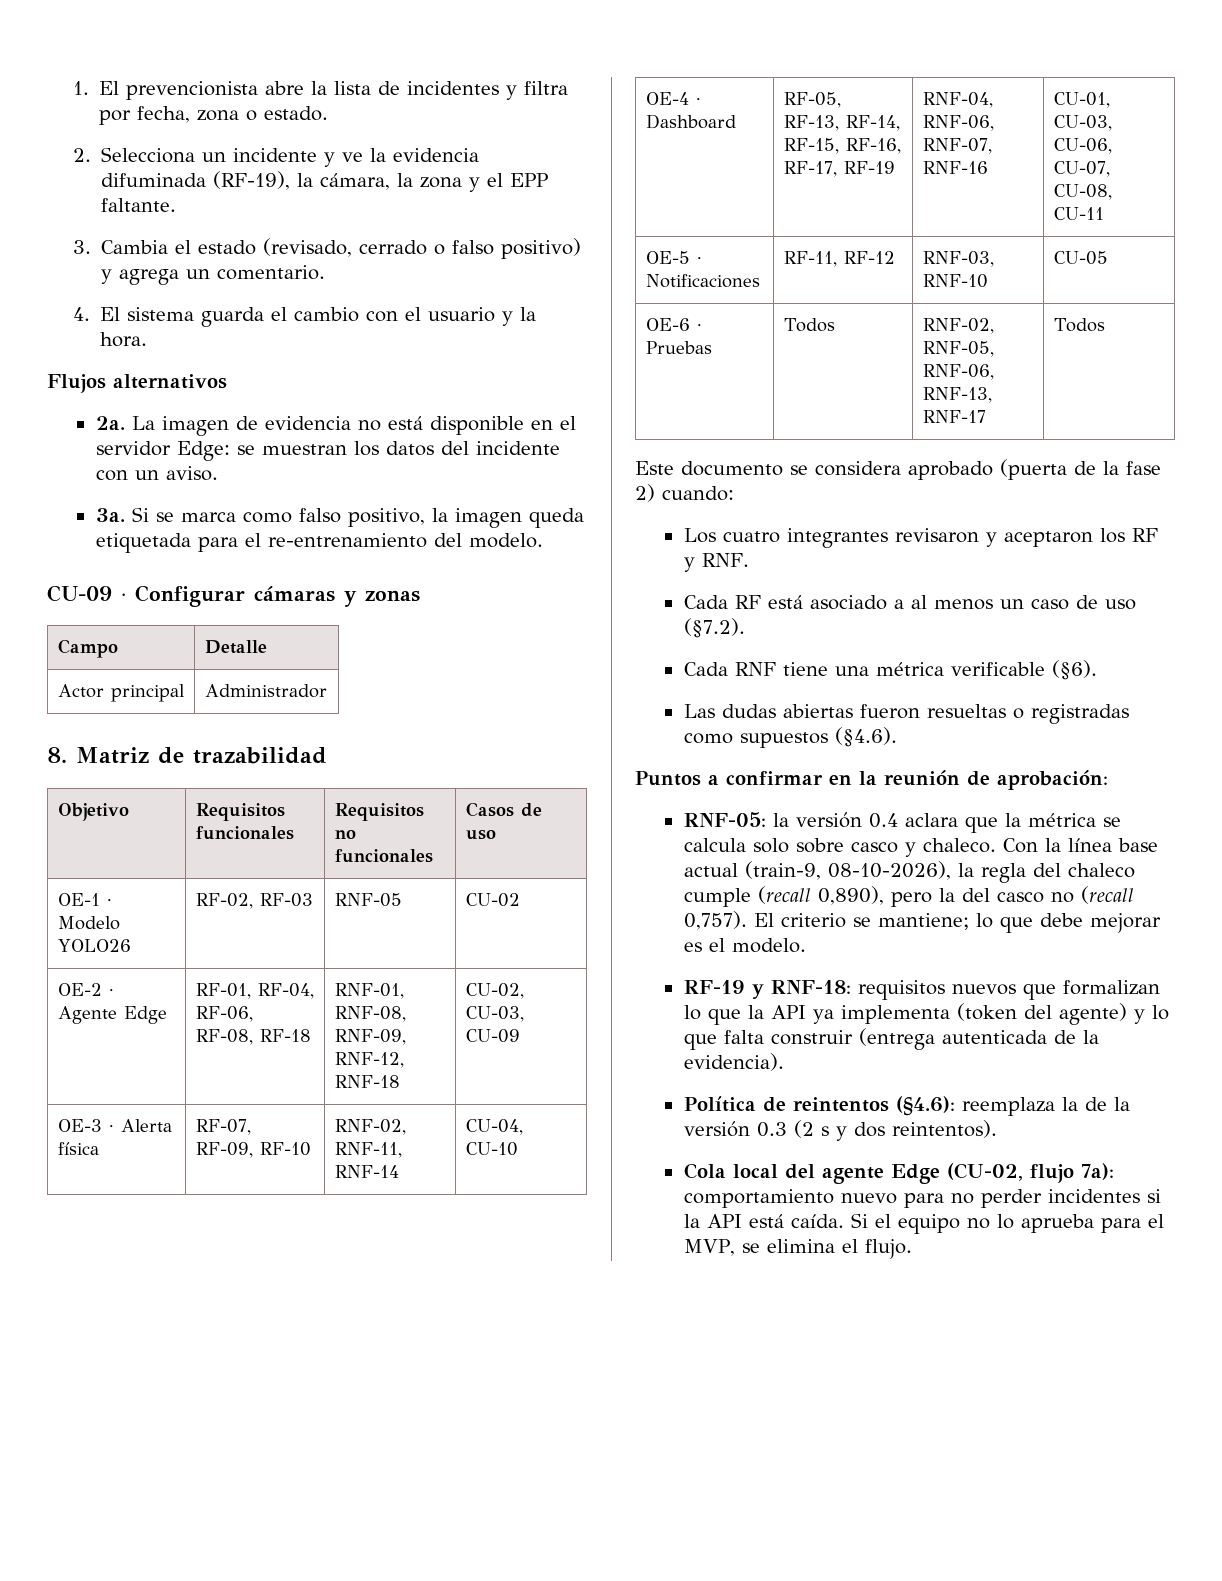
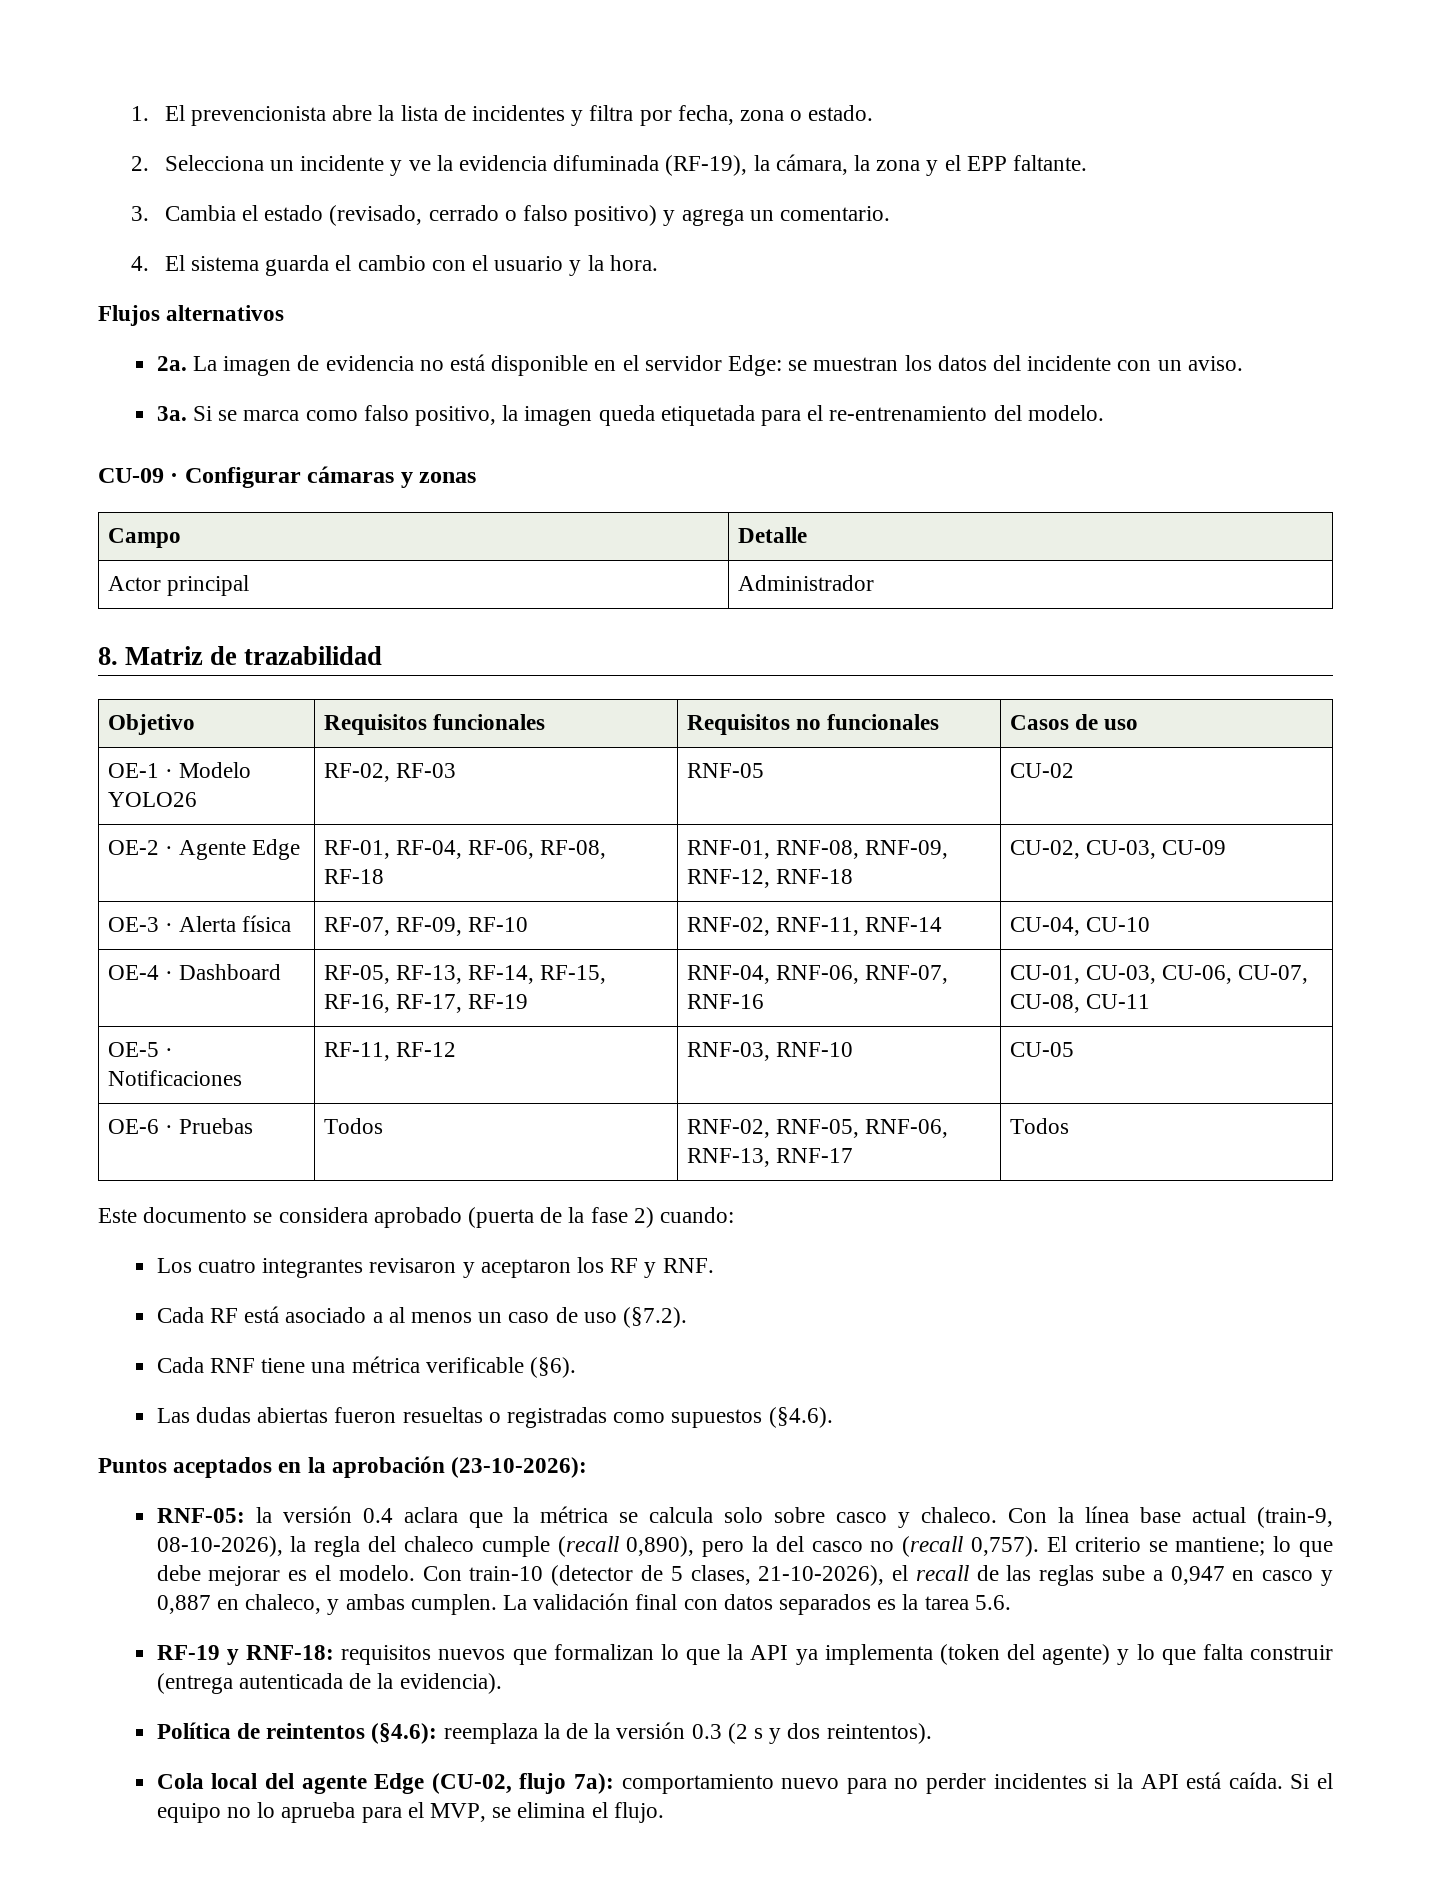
- Puntos a confirmar en la reunión de aprobación:
+ Puntos aceptados en la aprobación (23-10-2026):
+ Con train-10 (detector de 5 clases, 21-10-2026), el recall de las reglas sube a 0,947 en casco y 0,887 en chaleco, y ambas cumplen. La validación final con datos separados es la tarea 5.6.

